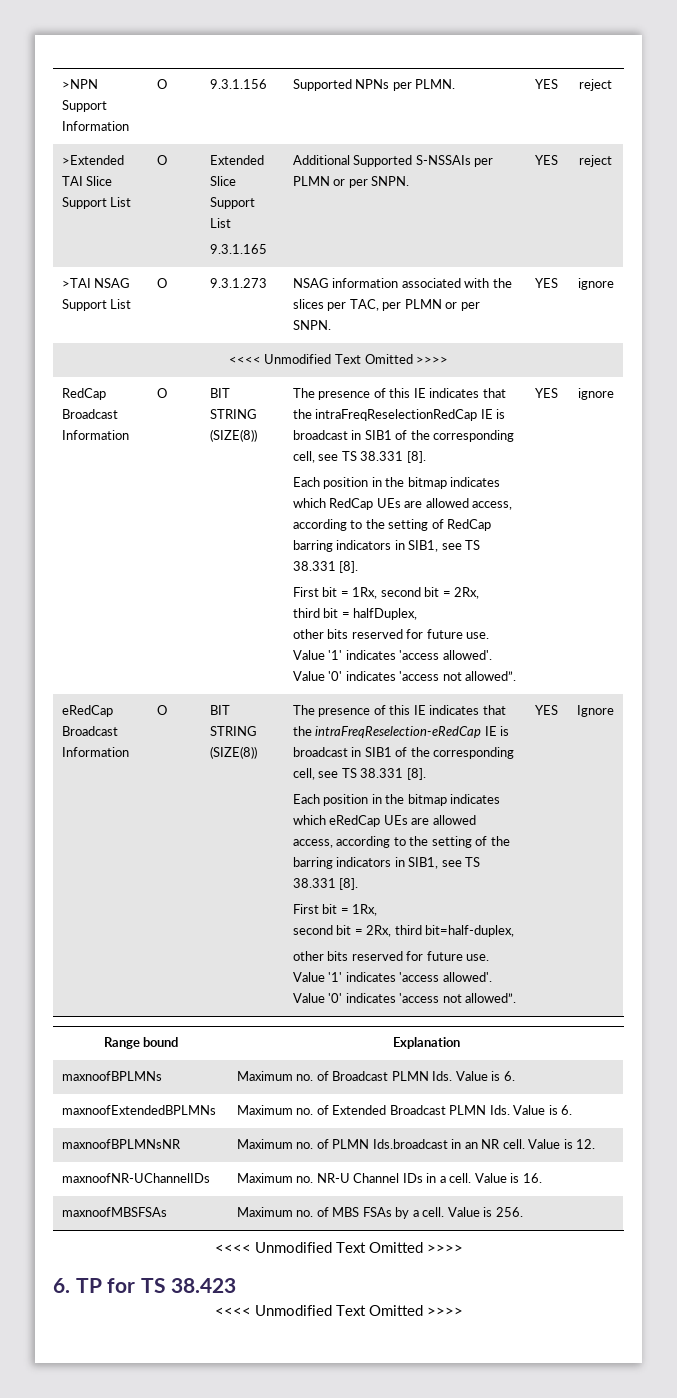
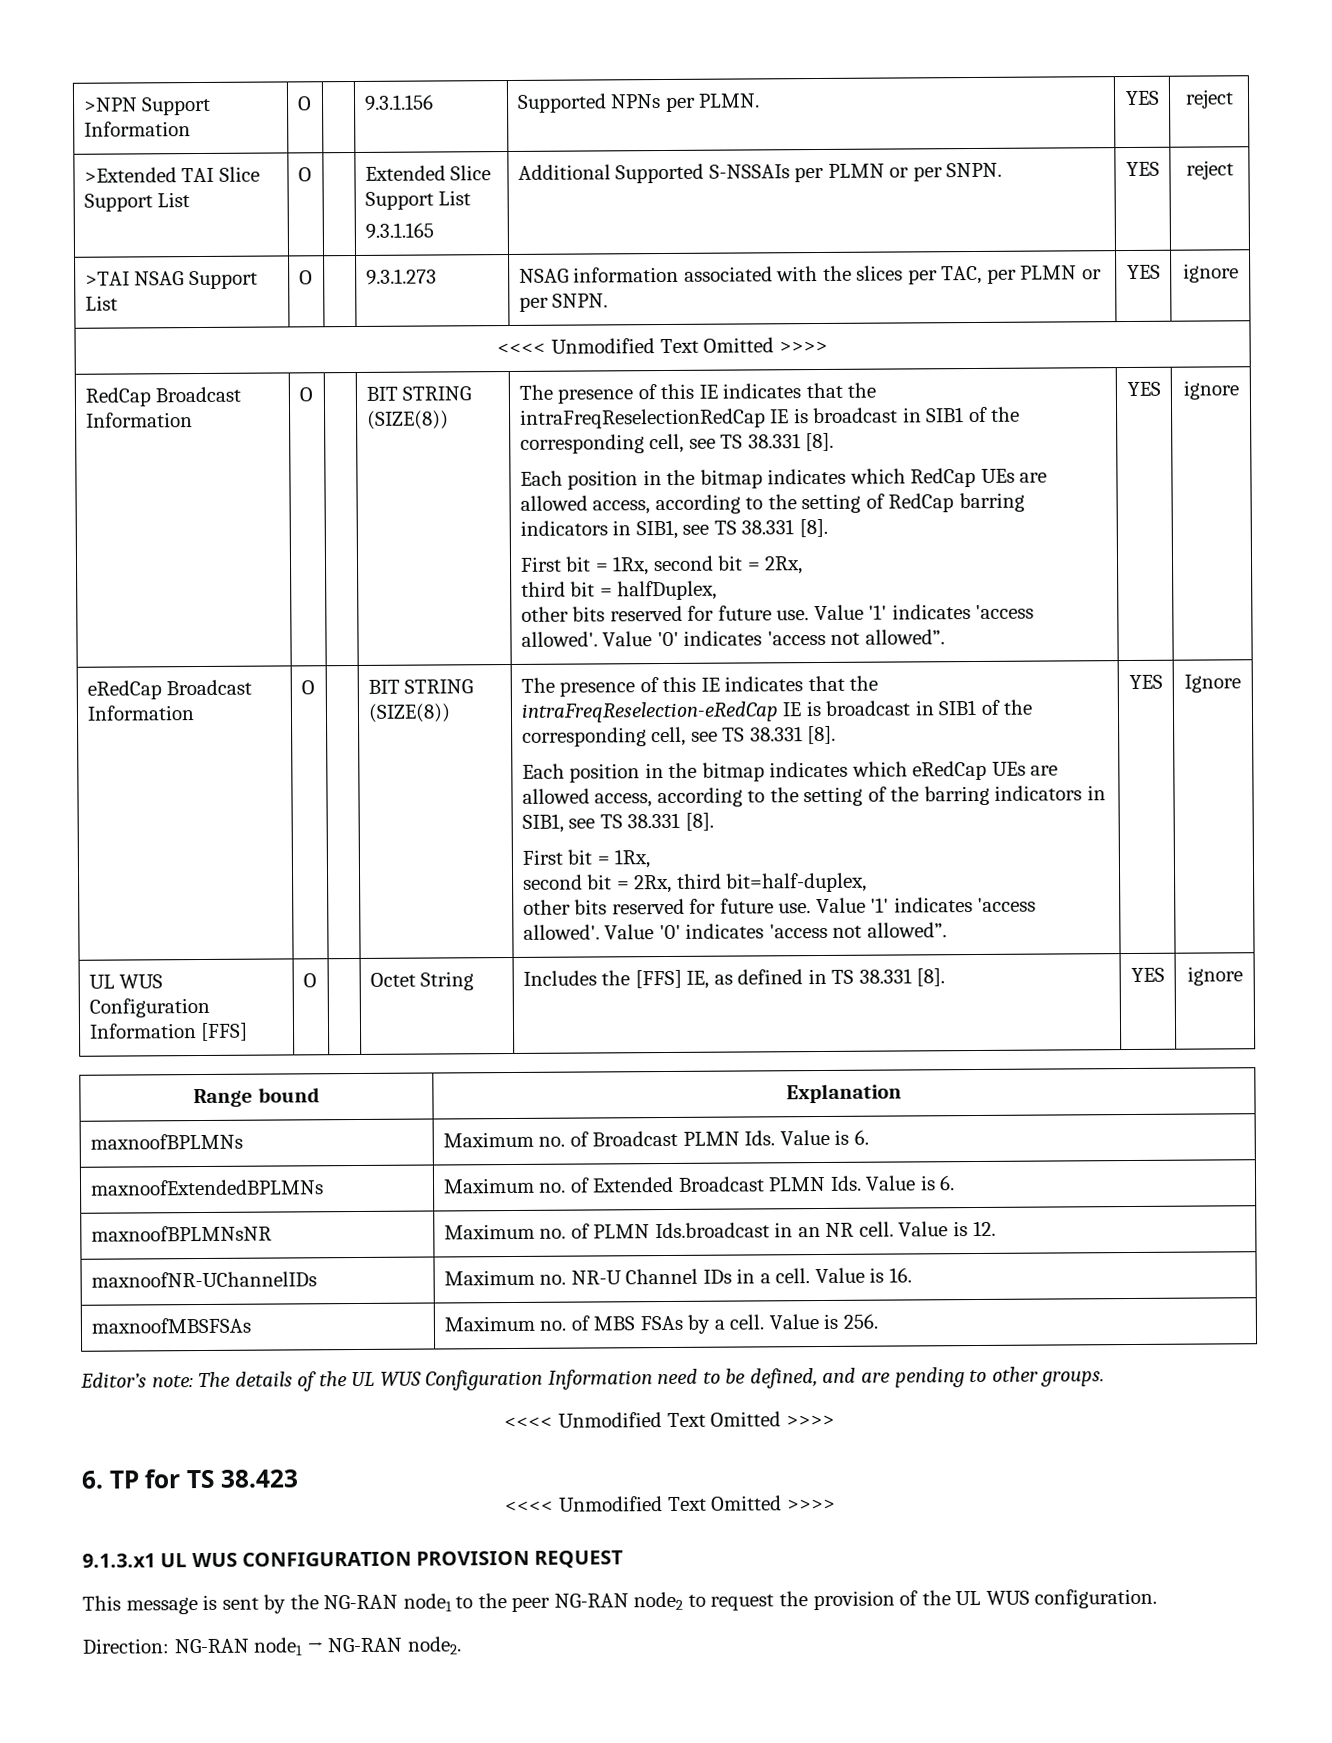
+ UL WUS Configuration Information [FFS] | O | | Octet String | Includes the [FFS] IE, as defined in TS 38.331 [8]. | YES | ignore
+ Editor’s note: The details of the UL WUS Configuration Information need to be defined, and are pending to other groups.
+ 9.1.3.x1 UL WUS CONFIGURATION PROVISION REQUEST
+ This message is sent by the NG-RAN node1 to the peer NG-RAN node2 to request the provision of the UL WUS configuration.
+ Direction: NG-RAN node1 → NG-RAN node2.

